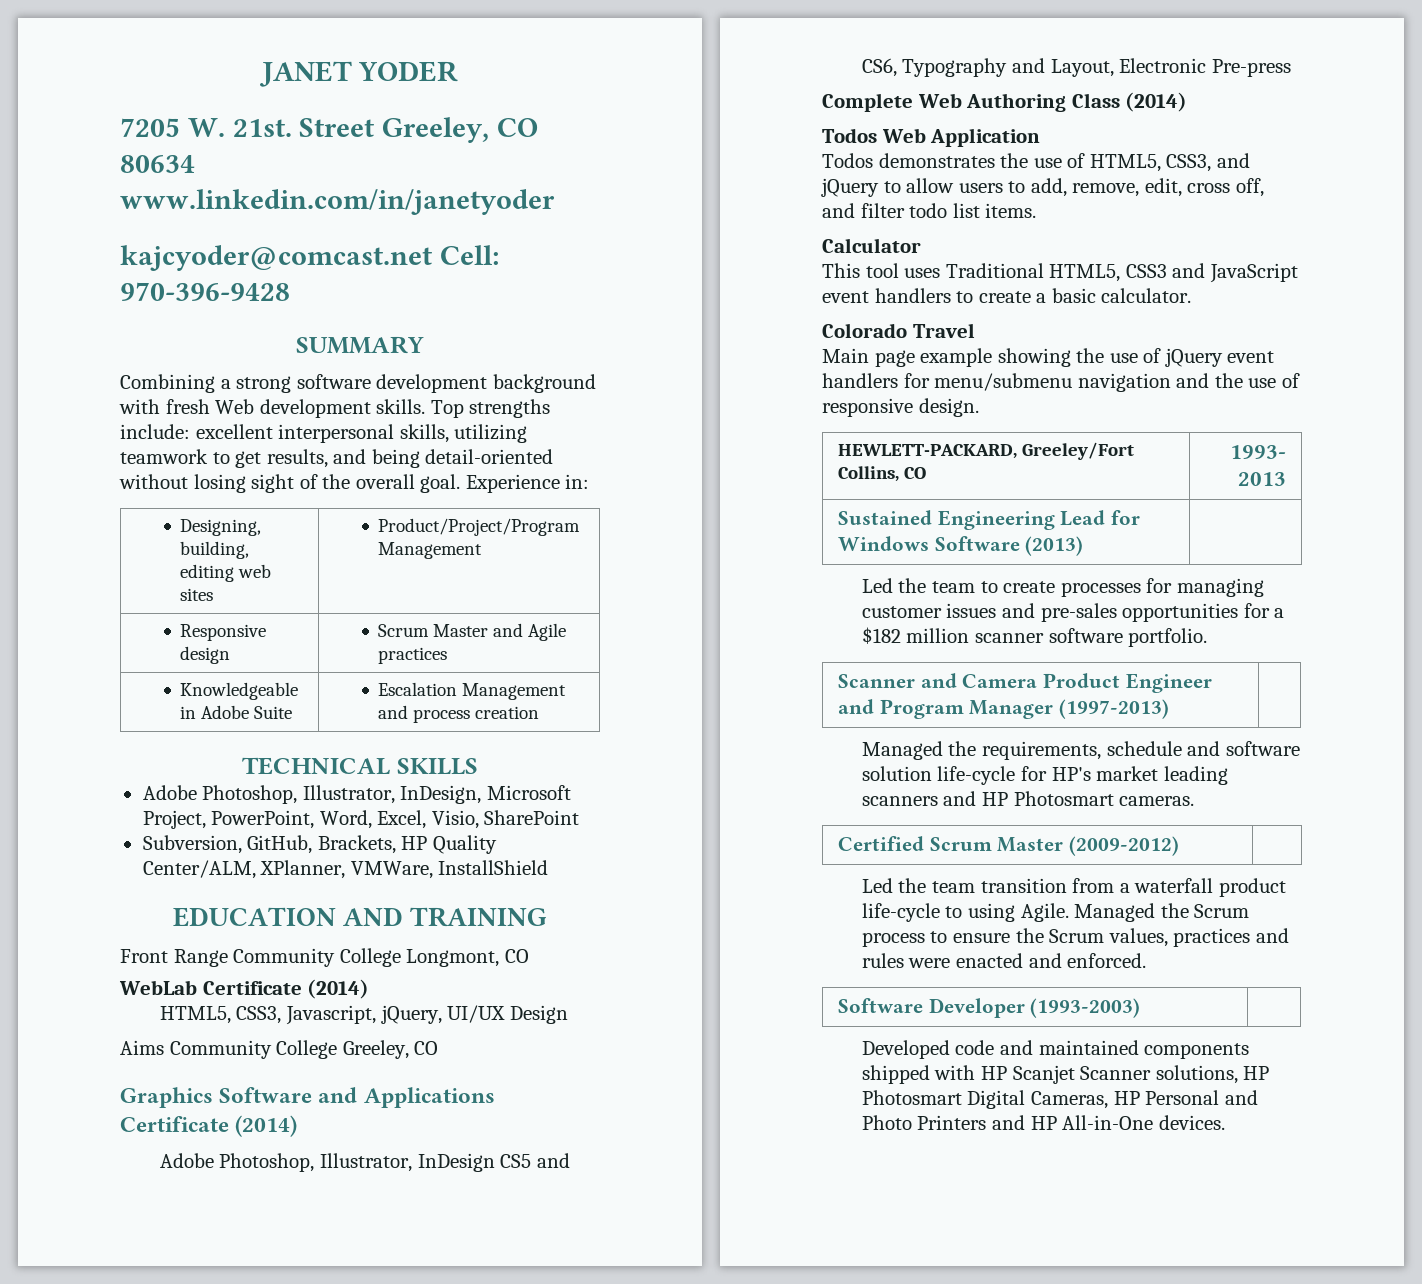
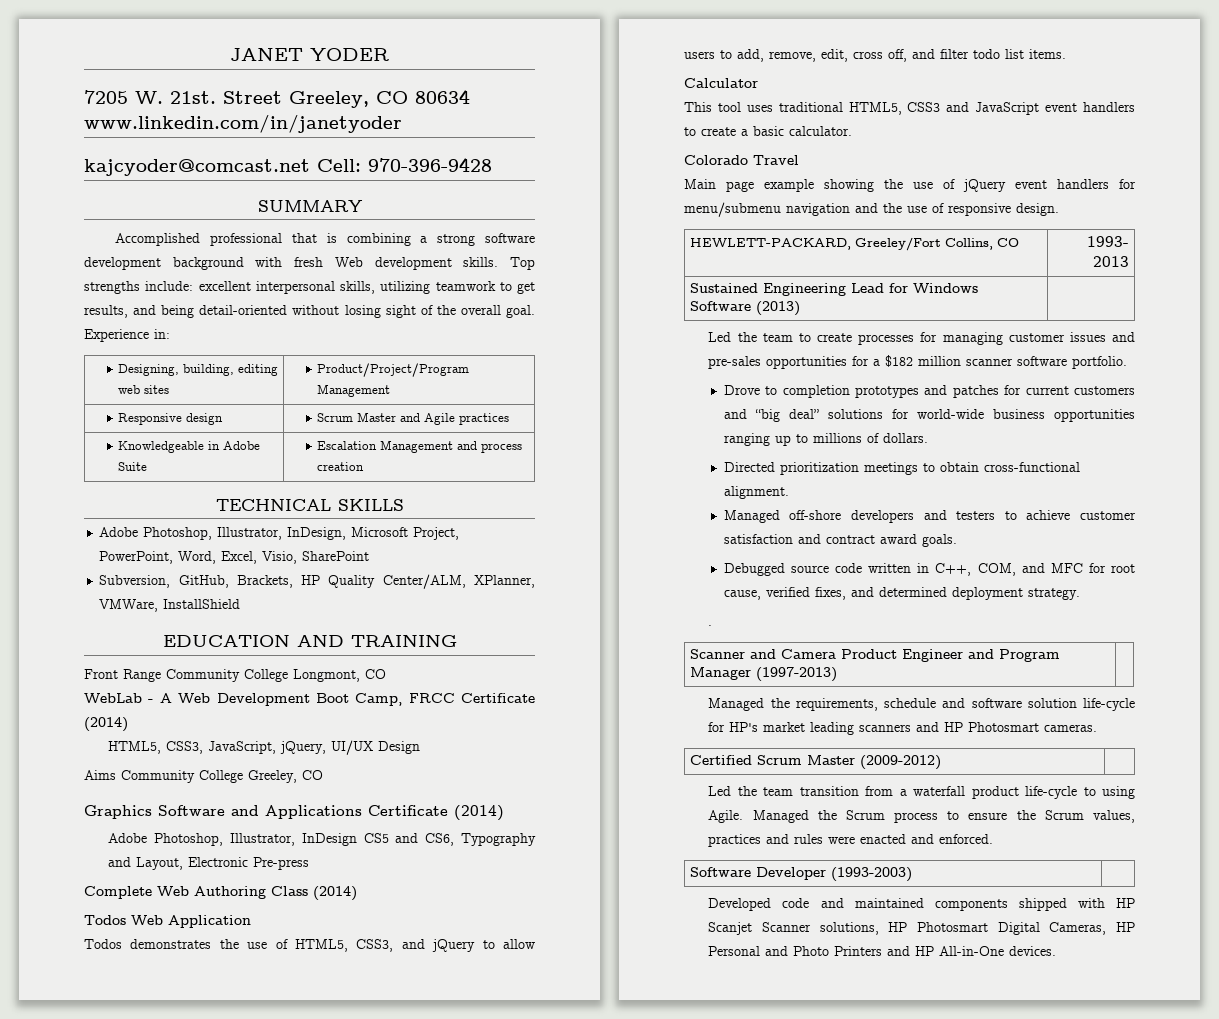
- Combining a strong software development background with fresh Web development skills.
+ Accomplished professional that is combining a strong software development background with fresh Web development skills.
- WebLab Certificate (2014)
+ WebLab - A Web Development Boot Camp, FRCC Certificate (2014)
- HTML5, CSS3, Javascript, jQuery, UI/UX Design
+ HTML5, CSS3, JavaScript, jQuery, UI/UX Design
- This tool uses Traditional HTML5, CSS3 and JavaScript event handlers to create a basic calculator.
+ This tool uses traditional HTML5, CSS3 and JavaScript event handlers to create a basic calculator.
+ Drove to completion prototypes and patches for current customers and “big deal” solutions for world-wide business opportunities ranging up to millions of dollars.
+ Directed prioritization meetings to obtain cross-functional alignment.
+ Managed off-shore developers and testers to achieve customer satisfaction and contract award goals.
+ Debugged source code written in C++, COM, and MFC for root cause, verified fixes, and determined deployment strategy.
+ .

